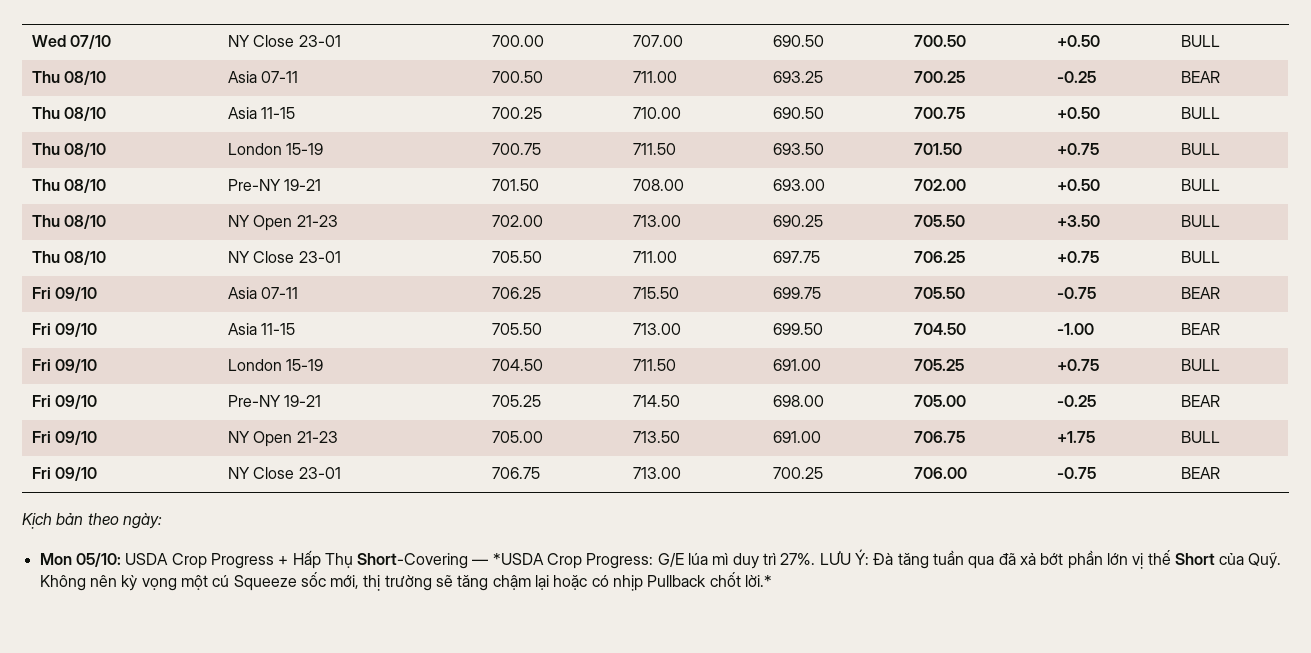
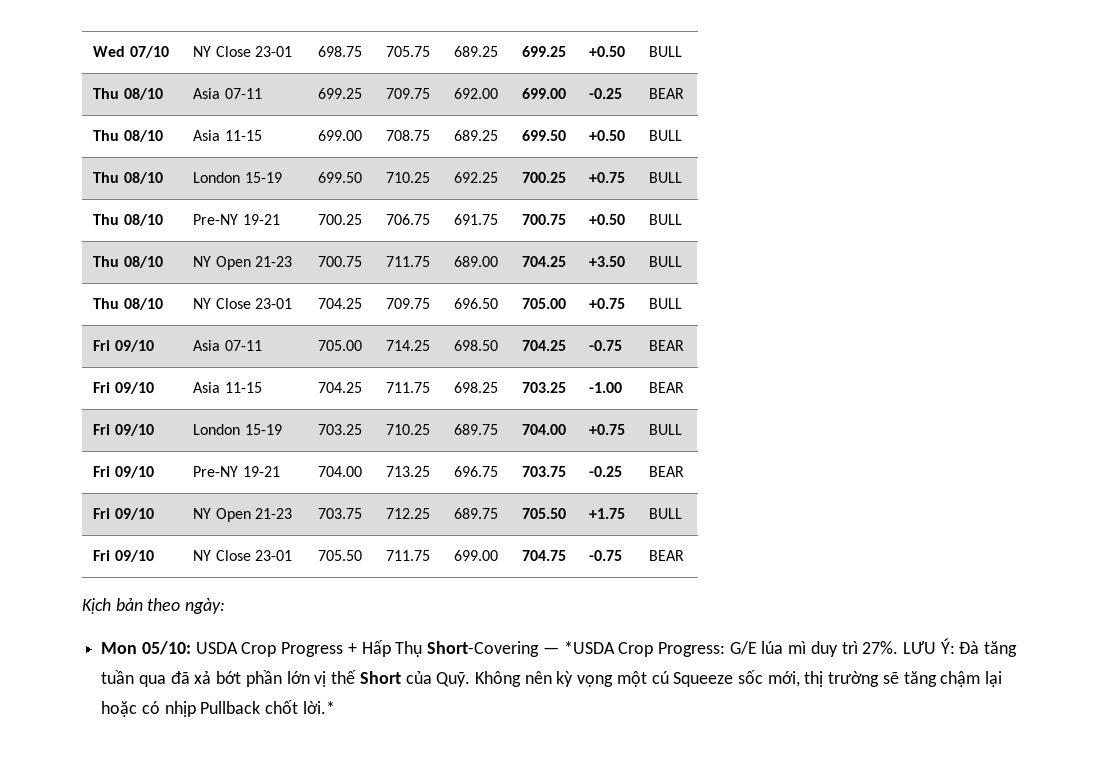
- Wed 07/10 | NY Close 23-01 | 700.00 | 707.00 | 690.50 | 700.50 | +0.50 | BULL
+ Wed 07/10 | NY Close 23-01 | 698.75 | 705.75 | 689.25 | 699.25 | +0.50 | BULL
- Thu 08/10 | Asia 07-11 | 700.50 | 711.00 | 693.25 | 700.25 | -0.25 | BEAR
+ Thu 08/10 | Asia 07-11 | 699.25 | 709.75 | 692.00 | 699.00 | -0.25 | BEAR
- Thu 08/10 | Asia 11-15 | 700.25 | 710.00 | 690.50 | 700.75 | +0.50 | BULL
+ Thu 08/10 | Asia 11-15 | 699.00 | 708.75 | 689.25 | 699.50 | +0.50 | BULL
- Thu 08/10 | London 15-19 | 700.75 | 711.50 | 693.50 | 701.50 | +0.75 | BULL
+ Thu 08/10 | London 15-19 | 699.50 | 710.25 | 692.25 | 700.25 | +0.75 | BULL
- Thu 08/10 | Pre-NY 19-21 | 701.50 | 708.00 | 693.00 | 702.00 | +0.50 | BULL
+ Thu 08/10 | Pre-NY 19-21 | 700.25 | 706.75 | 691.75 | 700.75 | +0.50 | BULL
- Thu 08/10 | NY Open 21-23 | 702.00 | 713.00 | 690.25 | 705.50 | +3.50 | BULL
+ Thu 08/10 | NY Open 21-23 | 700.75 | 711.75 | 689.00 | 704.25 | +3.50 | BULL
- Thu 08/10 | NY Close 23-01 | 705.50 | 711.00 | 697.75 | 706.25 | +0.75 | BULL
+ Thu 08/10 | NY Close 23-01 | 704.25 | 709.75 | 696.50 | 705.00 | +0.75 | BULL
- Fri 09/10 | Asia 07-11 | 706.25 | 715.50 | 699.75 | 705.50 | -0.75 | BEAR
+ Fri 09/10 | Asia 07-11 | 705.00 | 714.25 | 698.50 | 704.25 | -0.75 | BEAR
- Fri 09/10 | Asia 11-15 | 705.50 | 713.00 | 699.50 | 704.50 | -1.00 | BEAR
+ Fri 09/10 | Asia 11-15 | 704.25 | 711.75 | 698.25 | 703.25 | -1.00 | BEAR
- Fri 09/10 | London 15-19 | 704.50 | 711.50 | 691.00 | 705.25 | +0.75 | BULL
+ Fri 09/10 | London 15-19 | 703.25 | 710.25 | 689.75 | 704.00 | +0.75 | BULL
- Fri 09/10 | Pre-NY 19-21 | 705.25 | 714.50 | 698.00 | 705.00 | -0.25 | BEAR
+ Fri 09/10 | Pre-NY 19-21 | 704.00 | 713.25 | 696.75 | 703.75 | -0.25 | BEAR
- Fri 09/10 | NY Open 21-23 | 705.00 | 713.50 | 691.00 | 706.75 | +1.75 | BULL
+ Fri 09/10 | NY Open 21-23 | 703.75 | 712.25 | 689.75 | 705.50 | +1.75 | BULL
- Fri 09/10 | NY Close 23-01 | 706.75 | 713.00 | 700.25 | 706.00 | -0.75 | BEAR
+ Fri 09/10 | NY Close 23-01 | 705.50 | 711.75 | 699.00 | 704.75 | -0.75 | BEAR

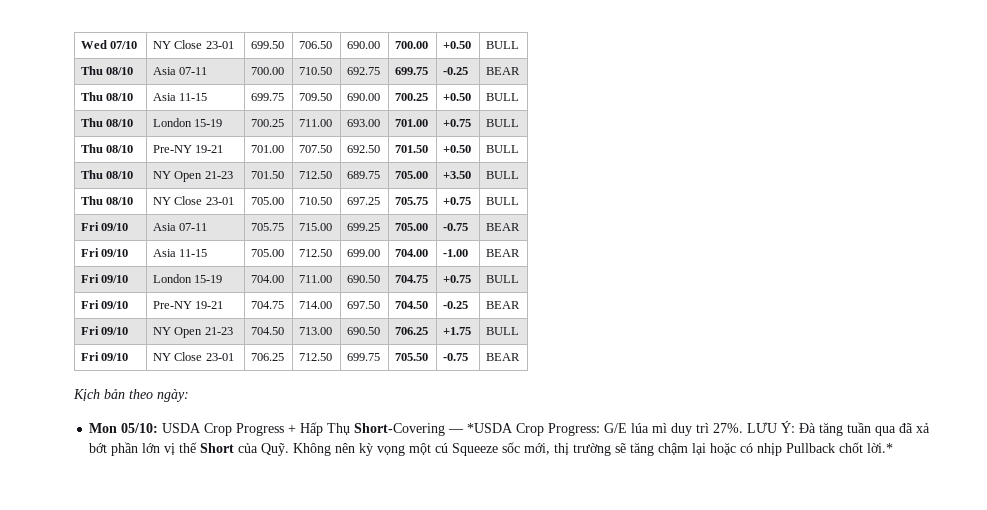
- Wed 07/10 | NY Close 23-01 | 698.75 | 705.75 | 689.25 | 699.25 | +0.50 | BULL
+ Wed 07/10 | NY Close 23-01 | 699.50 | 706.50 | 690.00 | 700.00 | +0.50 | BULL
- Thu 08/10 | Asia 07-11 | 699.25 | 709.75 | 692.00 | 699.00 | -0.25 | BEAR
+ Thu 08/10 | Asia 07-11 | 700.00 | 710.50 | 692.75 | 699.75 | -0.25 | BEAR
- Thu 08/10 | Asia 11-15 | 699.00 | 708.75 | 689.25 | 699.50 | +0.50 | BULL
+ Thu 08/10 | Asia 11-15 | 699.75 | 709.50 | 690.00 | 700.25 | +0.50 | BULL
- Thu 08/10 | London 15-19 | 699.50 | 710.25 | 692.25 | 700.25 | +0.75 | BULL
+ Thu 08/10 | London 15-19 | 700.25 | 711.00 | 693.00 | 701.00 | +0.75 | BULL
- Thu 08/10 | Pre-NY 19-21 | 700.25 | 706.75 | 691.75 | 700.75 | +0.50 | BULL
+ Thu 08/10 | Pre-NY 19-21 | 701.00 | 707.50 | 692.50 | 701.50 | +0.50 | BULL
- Thu 08/10 | NY Open 21-23 | 700.75 | 711.75 | 689.00 | 704.25 | +3.50 | BULL
+ Thu 08/10 | NY Open 21-23 | 701.50 | 712.50 | 689.75 | 705.00 | +3.50 | BULL
- Thu 08/10 | NY Close 23-01 | 704.25 | 709.75 | 696.50 | 705.00 | +0.75 | BULL
+ Thu 08/10 | NY Close 23-01 | 705.00 | 710.50 | 697.25 | 705.75 | +0.75 | BULL
- Fri 09/10 | Asia 07-11 | 705.00 | 714.25 | 698.50 | 704.25 | -0.75 | BEAR
+ Fri 09/10 | Asia 07-11 | 705.75 | 715.00 | 699.25 | 705.00 | -0.75 | BEAR
- Fri 09/10 | Asia 11-15 | 704.25 | 711.75 | 698.25 | 703.25 | -1.00 | BEAR
+ Fri 09/10 | Asia 11-15 | 705.00 | 712.50 | 699.00 | 704.00 | -1.00 | BEAR
- Fri 09/10 | London 15-19 | 703.25 | 710.25 | 689.75 | 704.00 | +0.75 | BULL
+ Fri 09/10 | London 15-19 | 704.00 | 711.00 | 690.50 | 704.75 | +0.75 | BULL
- Fri 09/10 | Pre-NY 19-21 | 704.00 | 713.25 | 696.75 | 703.75 | -0.25 | BEAR
+ Fri 09/10 | Pre-NY 19-21 | 704.75 | 714.00 | 697.50 | 704.50 | -0.25 | BEAR
- Fri 09/10 | NY Open 21-23 | 703.75 | 712.25 | 689.75 | 705.50 | +1.75 | BULL
+ Fri 09/10 | NY Open 21-23 | 704.50 | 713.00 | 690.50 | 706.25 | +1.75 | BULL
- Fri 09/10 | NY Close 23-01 | 705.50 | 711.75 | 699.00 | 704.75 | -0.75 | BEAR
+ Fri 09/10 | NY Close 23-01 | 706.25 | 712.50 | 699.75 | 705.50 | -0.75 | BEAR

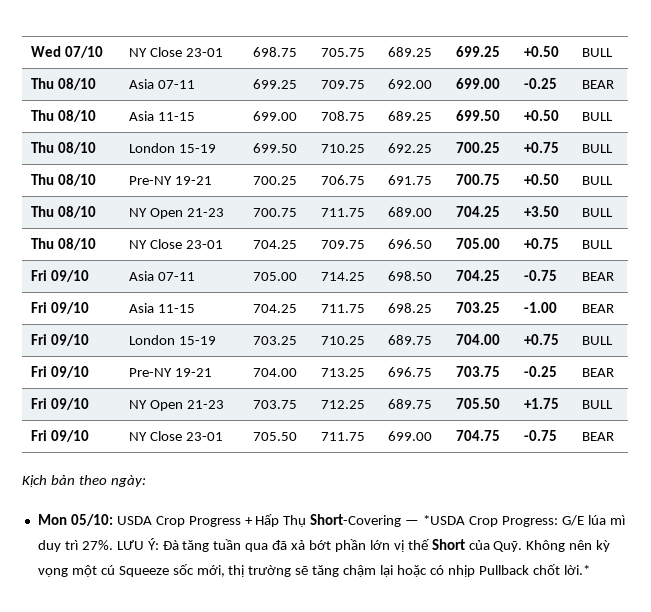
- Wed 07/10 | NY Close 23-01 | 699.50 | 706.50 | 690.00 | 700.00 | +0.50 | BULL
+ Wed 07/10 | NY Close 23-01 | 698.75 | 705.75 | 689.25 | 699.25 | +0.50 | BULL
- Thu 08/10 | Asia 07-11 | 700.00 | 710.50 | 692.75 | 699.75 | -0.25 | BEAR
+ Thu 08/10 | Asia 07-11 | 699.25 | 709.75 | 692.00 | 699.00 | -0.25 | BEAR
- Thu 08/10 | Asia 11-15 | 699.75 | 709.50 | 690.00 | 700.25 | +0.50 | BULL
+ Thu 08/10 | Asia 11-15 | 699.00 | 708.75 | 689.25 | 699.50 | +0.50 | BULL
- Thu 08/10 | London 15-19 | 700.25 | 711.00 | 693.00 | 701.00 | +0.75 | BULL
+ Thu 08/10 | London 15-19 | 699.50 | 710.25 | 692.25 | 700.25 | +0.75 | BULL
- Thu 08/10 | Pre-NY 19-21 | 701.00 | 707.50 | 692.50 | 701.50 | +0.50 | BULL
+ Thu 08/10 | Pre-NY 19-21 | 700.25 | 706.75 | 691.75 | 700.75 | +0.50 | BULL
- Thu 08/10 | NY Open 21-23 | 701.50 | 712.50 | 689.75 | 705.00 | +3.50 | BULL
+ Thu 08/10 | NY Open 21-23 | 700.75 | 711.75 | 689.00 | 704.25 | +3.50 | BULL
- Thu 08/10 | NY Close 23-01 | 705.00 | 710.50 | 697.25 | 705.75 | +0.75 | BULL
+ Thu 08/10 | NY Close 23-01 | 704.25 | 709.75 | 696.50 | 705.00 | +0.75 | BULL
- Fri 09/10 | Asia 07-11 | 705.75 | 715.00 | 699.25 | 705.00 | -0.75 | BEAR
+ Fri 09/10 | Asia 07-11 | 705.00 | 714.25 | 698.50 | 704.25 | -0.75 | BEAR
- Fri 09/10 | Asia 11-15 | 705.00 | 712.50 | 699.00 | 704.00 | -1.00 | BEAR
+ Fri 09/10 | Asia 11-15 | 704.25 | 711.75 | 698.25 | 703.25 | -1.00 | BEAR
- Fri 09/10 | London 15-19 | 704.00 | 711.00 | 690.50 | 704.75 | +0.75 | BULL
+ Fri 09/10 | London 15-19 | 703.25 | 710.25 | 689.75 | 704.00 | +0.75 | BULL
- Fri 09/10 | Pre-NY 19-21 | 704.75 | 714.00 | 697.50 | 704.50 | -0.25 | BEAR
+ Fri 09/10 | Pre-NY 19-21 | 704.00 | 713.25 | 696.75 | 703.75 | -0.25 | BEAR
- Fri 09/10 | NY Open 21-23 | 704.50 | 713.00 | 690.50 | 706.25 | +1.75 | BULL
+ Fri 09/10 | NY Open 21-23 | 703.75 | 712.25 | 689.75 | 705.50 | +1.75 | BULL
- Fri 09/10 | NY Close 23-01 | 706.25 | 712.50 | 699.75 | 705.50 | -0.75 | BEAR
+ Fri 09/10 | NY Close 23-01 | 705.50 | 711.75 | 699.00 | 704.75 | -0.75 | BEAR

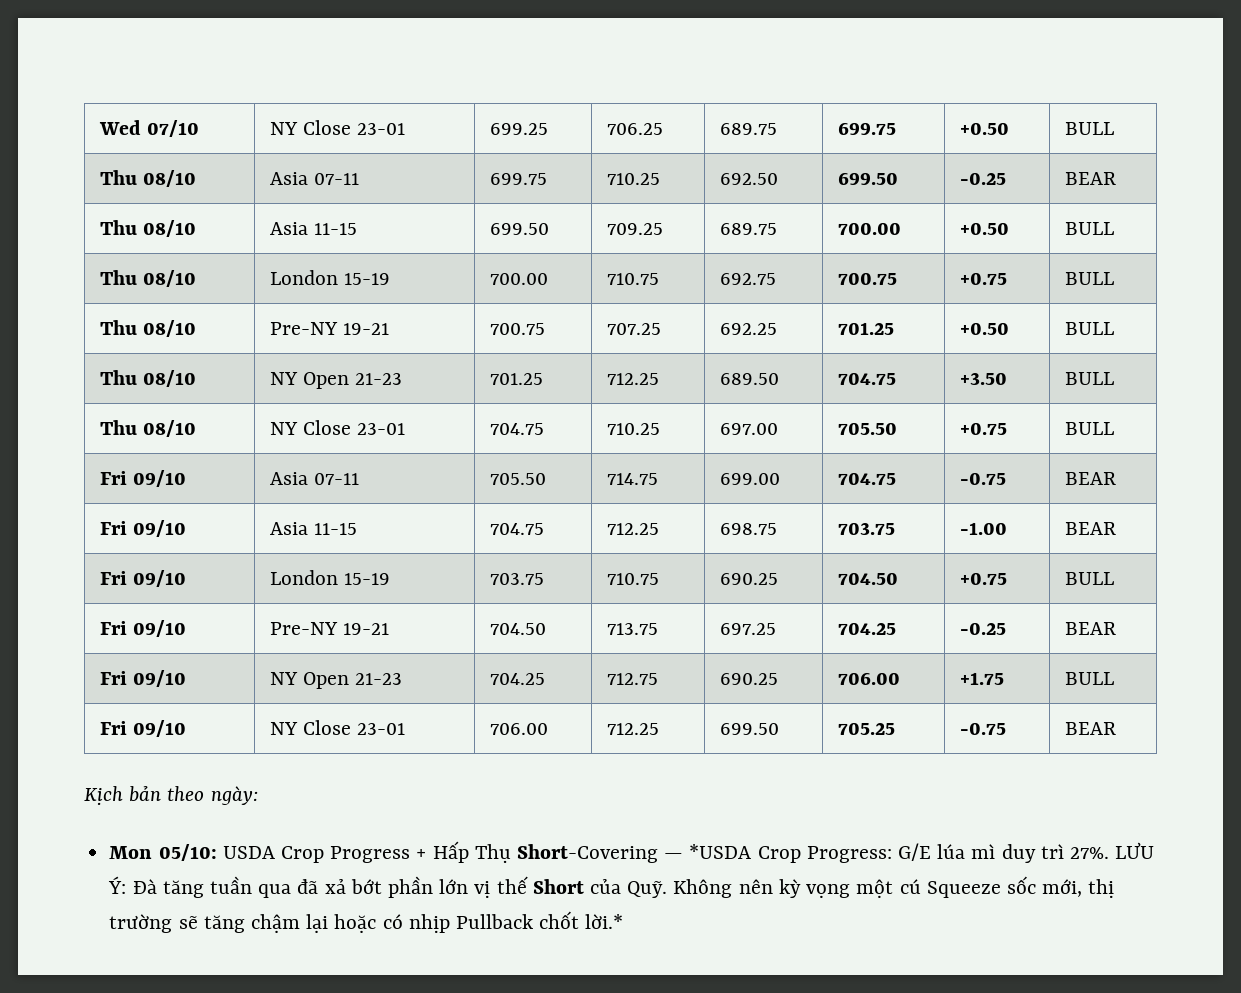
- Wed 07/10 | NY Close 23-01 | 698.75 | 705.75 | 689.25 | 699.25 | +0.50 | BULL
+ Wed 07/10 | NY Close 23-01 | 699.25 | 706.25 | 689.75 | 699.75 | +0.50 | BULL
- Thu 08/10 | Asia 07-11 | 699.25 | 709.75 | 692.00 | 699.00 | -0.25 | BEAR
+ Thu 08/10 | Asia 07-11 | 699.75 | 710.25 | 692.50 | 699.50 | -0.25 | BEAR
- Thu 08/10 | Asia 11-15 | 699.00 | 708.75 | 689.25 | 699.50 | +0.50 | BULL
+ Thu 08/10 | Asia 11-15 | 699.50 | 709.25 | 689.75 | 700.00 | +0.50 | BULL
- Thu 08/10 | London 15-19 | 699.50 | 710.25 | 692.25 | 700.25 | +0.75 | BULL
+ Thu 08/10 | London 15-19 | 700.00 | 710.75 | 692.75 | 700.75 | +0.75 | BULL
- Thu 08/10 | Pre-NY 19-21 | 700.25 | 706.75 | 691.75 | 700.75 | +0.50 | BULL
+ Thu 08/10 | Pre-NY 19-21 | 700.75 | 707.25 | 692.25 | 701.25 | +0.50 | BULL
- Thu 08/10 | NY Open 21-23 | 700.75 | 711.75 | 689.00 | 704.25 | +3.50 | BULL
+ Thu 08/10 | NY Open 21-23 | 701.25 | 712.25 | 689.50 | 704.75 | +3.50 | BULL
- Thu 08/10 | NY Close 23-01 | 704.25 | 709.75 | 696.50 | 705.00 | +0.75 | BULL
+ Thu 08/10 | NY Close 23-01 | 704.75 | 710.25 | 697.00 | 705.50 | +0.75 | BULL
- Fri 09/10 | Asia 07-11 | 705.00 | 714.25 | 698.50 | 704.25 | -0.75 | BEAR
+ Fri 09/10 | Asia 07-11 | 705.50 | 714.75 | 699.00 | 704.75 | -0.75 | BEAR
- Fri 09/10 | Asia 11-15 | 704.25 | 711.75 | 698.25 | 703.25 | -1.00 | BEAR
+ Fri 09/10 | Asia 11-15 | 704.75 | 712.25 | 698.75 | 703.75 | -1.00 | BEAR
- Fri 09/10 | London 15-19 | 703.25 | 710.25 | 689.75 | 704.00 | +0.75 | BULL
+ Fri 09/10 | London 15-19 | 703.75 | 710.75 | 690.25 | 704.50 | +0.75 | BULL
- Fri 09/10 | Pre-NY 19-21 | 704.00 | 713.25 | 696.75 | 703.75 | -0.25 | BEAR
+ Fri 09/10 | Pre-NY 19-21 | 704.50 | 713.75 | 697.25 | 704.25 | -0.25 | BEAR
- Fri 09/10 | NY Open 21-23 | 703.75 | 712.25 | 689.75 | 705.50 | +1.75 | BULL
+ Fri 09/10 | NY Open 21-23 | 704.25 | 712.75 | 690.25 | 706.00 | +1.75 | BULL
- Fri 09/10 | NY Close 23-01 | 705.50 | 711.75 | 699.00 | 704.75 | -0.75 | BEAR
+ Fri 09/10 | NY Close 23-01 | 706.00 | 712.25 | 699.50 | 705.25 | -0.75 | BEAR

